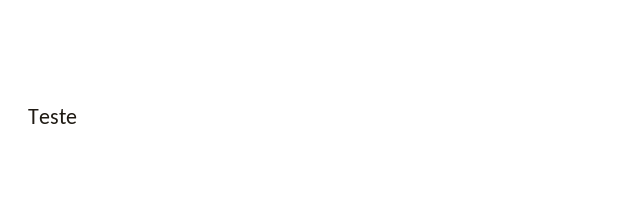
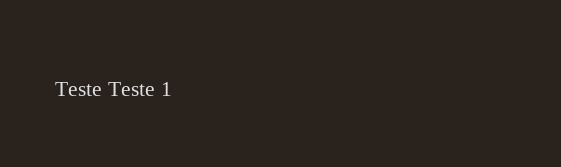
- Teste
+ Teste Teste 1

